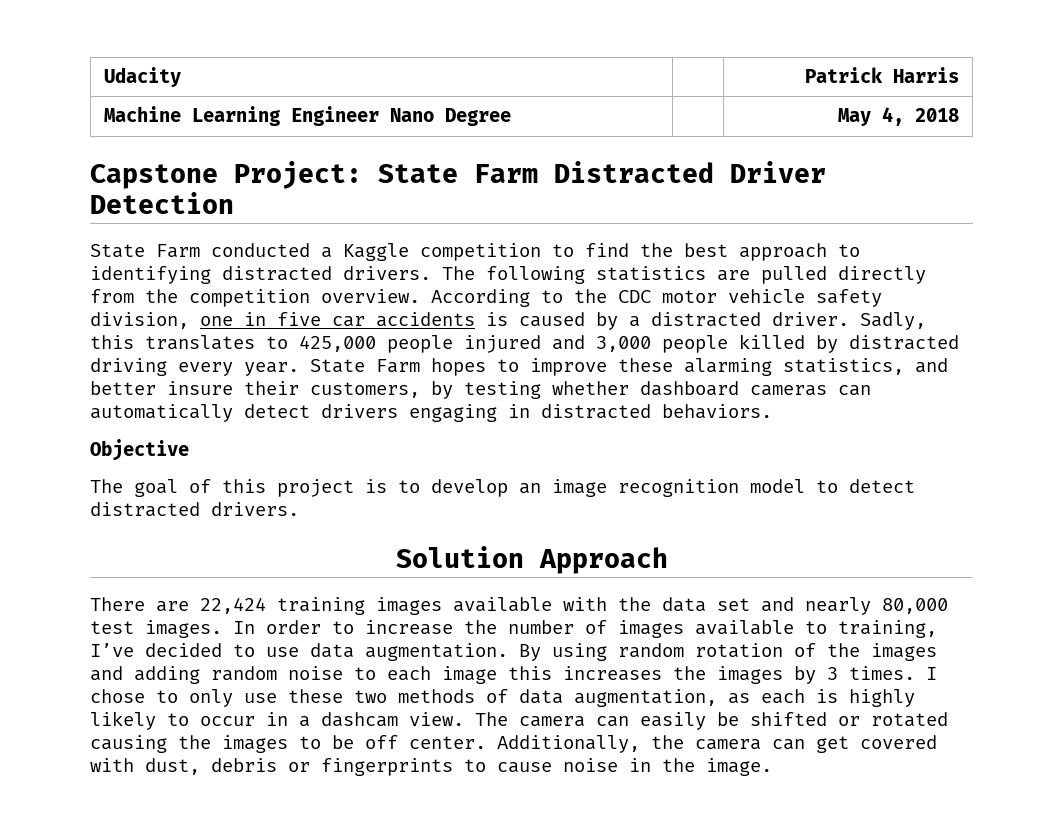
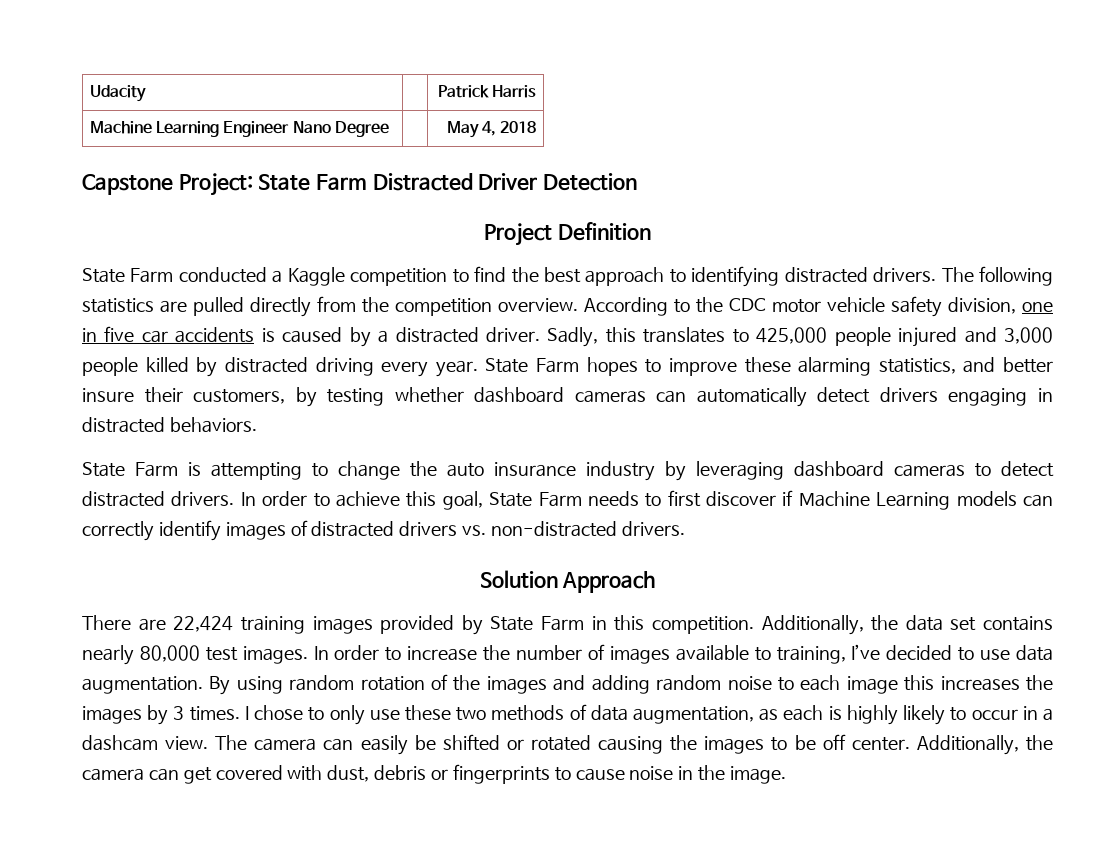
+ Project Definition
- Objective
- The goal of this project is to develop an image recognition model to detect distracted drivers.
+ State Farm is attempting to change the auto insurance industry by leveraging dashboard cameras to detect distracted drivers. In order to achieve this goal, State Farm needs to first discover if Machine Learning models can correctly identify images of distracted drivers vs. non-distracted drivers.
- There are 22,424 training images available with the data set and nearly 80,000 test images.
+ There are 22,424 training images provided by State Farm in this competition. Additionally, the data set contains nearly 80,000 test images.

